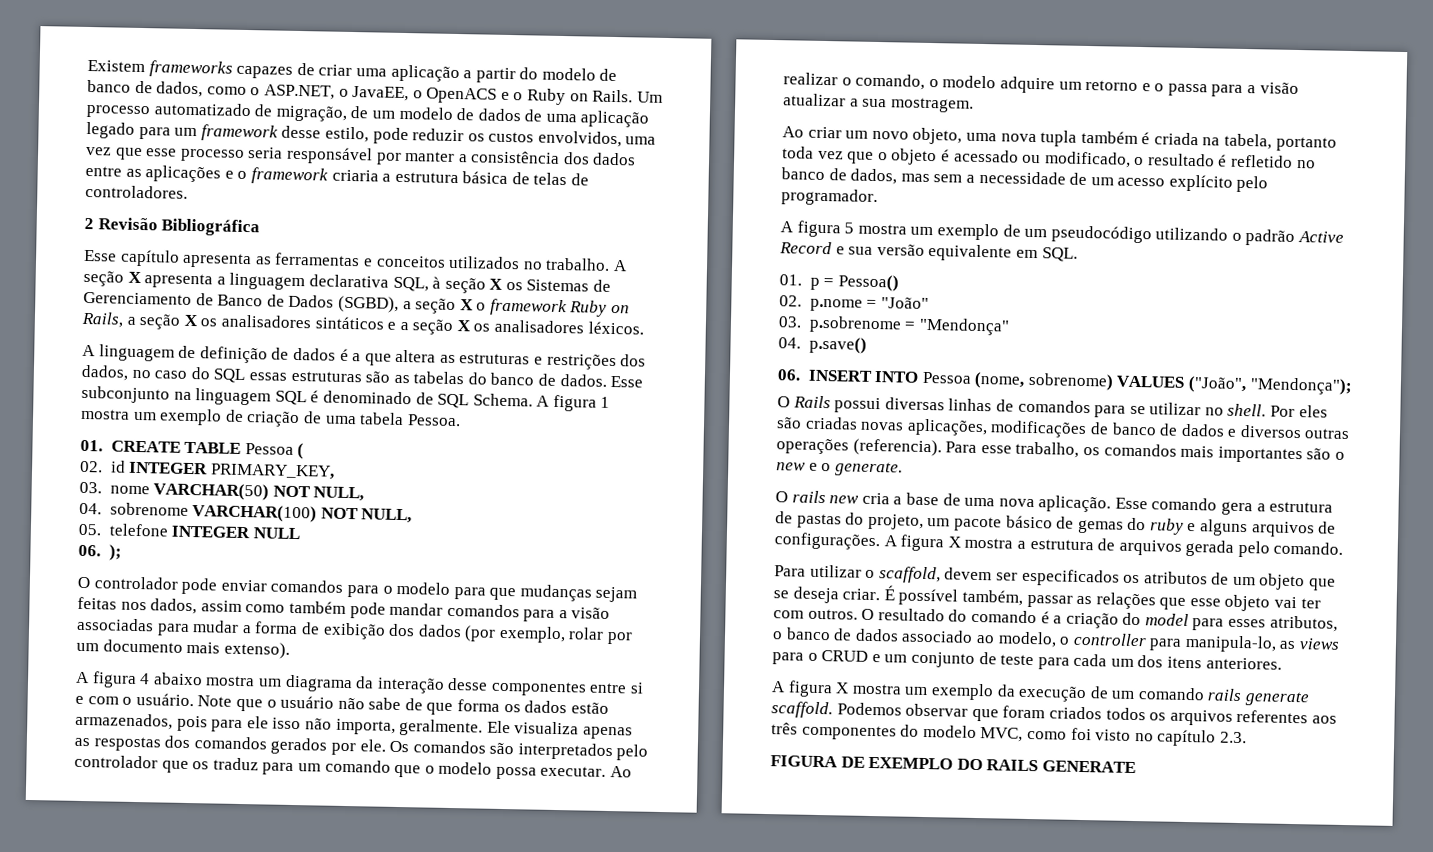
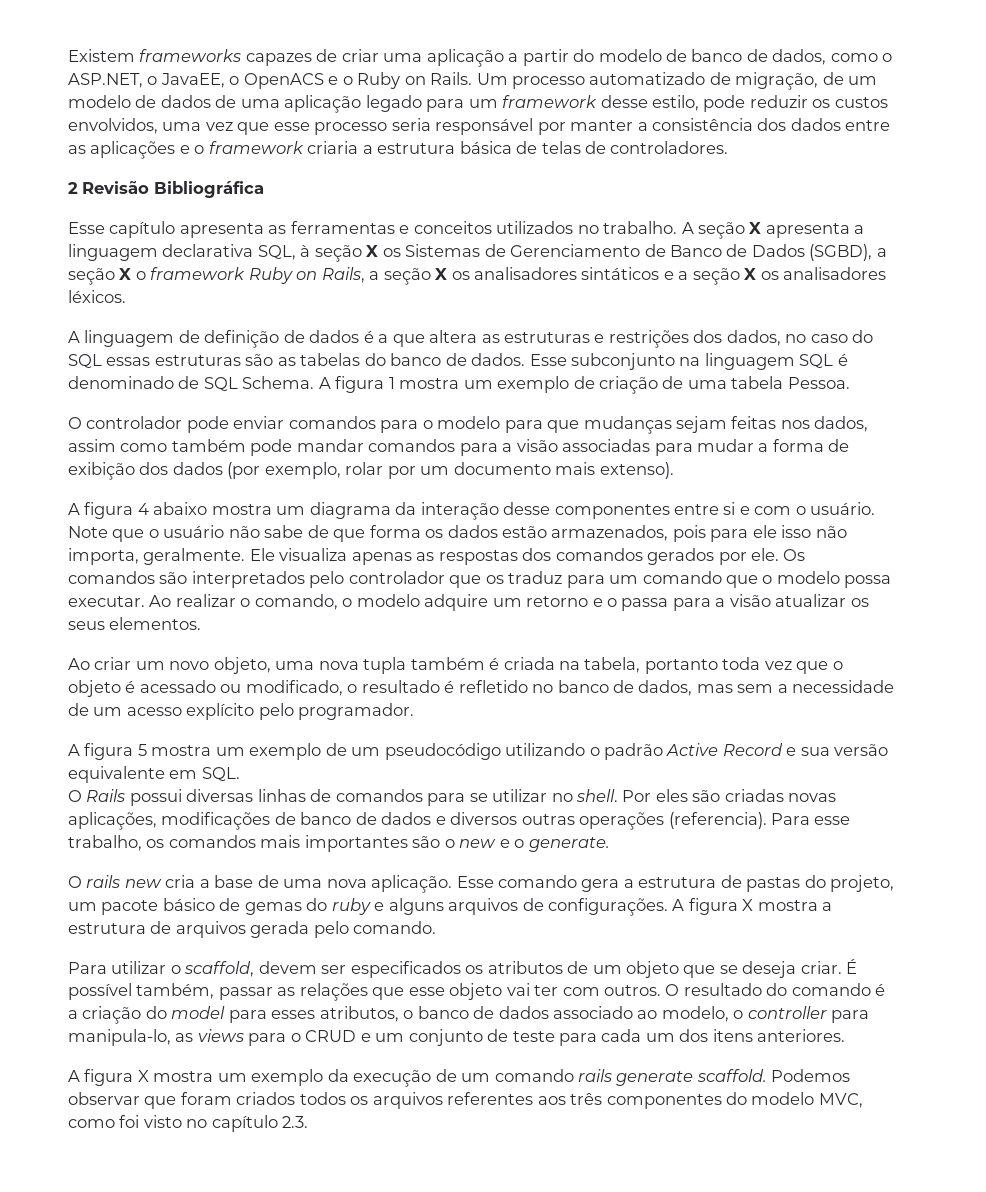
- 01. CREATE TABLE Pessoa (
- 02. id INTEGER PRIMARY_KEY,
- 03. nome VARCHAR(50) NOT NULL,
- 04. sobrenome VARCHAR(100) NOT NULL,
- 05. telefone INTEGER NULL
- 06. );
- Ao realizar o comando, o modelo adquire um retorno e o passa para a visão atualizar a sua mostragem.
+ Ao realizar o comando, o modelo adquire um retorno e o passa para a visão atualizar os seus elementos.
- 01. p = Pessoa()
- 02. p.nome = "João"
- 03. p.sobrenome = "Mendonça"
- 04. p.save()
- 06. INSERT INTO Pessoa (nome, sobrenome) VALUES ("João", "Mendonça");
- FIGURA DE EXEMPLO DO RAILS GENERATE

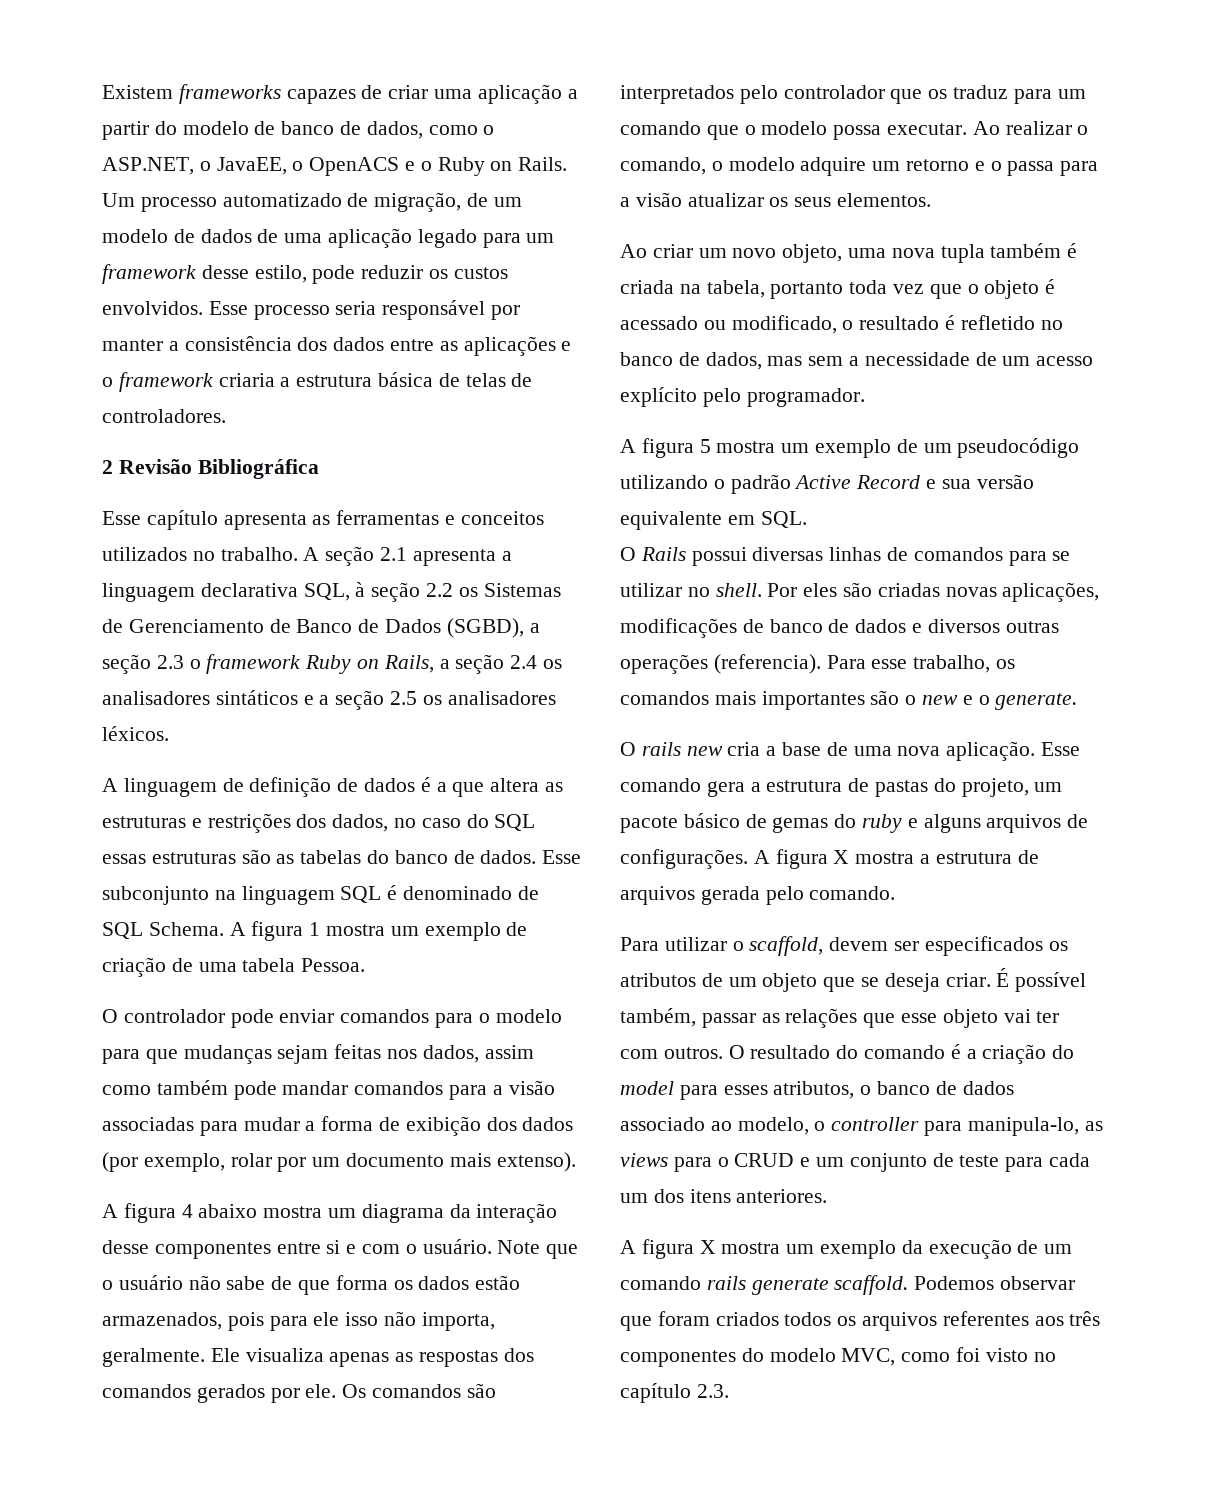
- Um processo automatizado de migração, de um modelo de dados de uma aplicação legado para um framework desse estilo, pode reduzir os custos envolvidos, uma vez que esse processo seria responsável por manter a consistência dos dados entre as aplicações e o framework criaria a estrutura básica de telas de controladores.
+ Um processo automatizado de migração, de um modelo de dados de uma aplicação legado para um framework desse estilo, pode reduzir os custos envolvidos. Esse processo seria responsável por manter a consistência dos dados entre as aplicações e o framework criaria a estrutura básica de telas de controladores.
- A seção X apresenta a linguagem declarativa SQL, à seção X os Sistemas de Gerenciamento de Banco de Dados (SGBD), a seção X o framework Ruby on Rails, a seção X os analisadores sintáticos e a seção X os analisadores léxicos.
+ A seção 2.1 apresenta a linguagem declarativa SQL, à seção 2.2 os Sistemas de Gerenciamento de Banco de Dados (SGBD), a seção 2.3 o framework Ruby on Rails, a seção 2.4 os analisadores sintáticos e a seção 2.5 os analisadores léxicos.

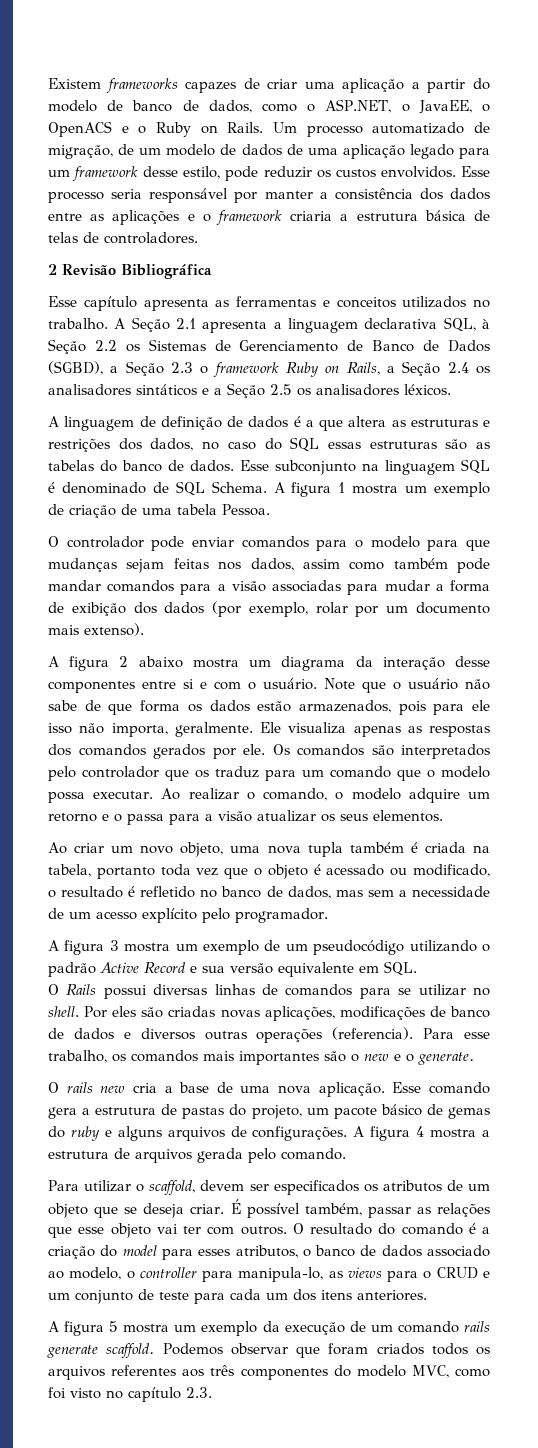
- A seção 2.1 apresenta a linguagem declarativa SQL, à seção 2.2 os Sistemas de Gerenciamento de Banco de Dados (SGBD), a seção 2.3 o framework Ruby on Rails, a seção 2.4 os analisadores sintáticos e a seção 2.5 os analisadores léxicos.
+ A Seção 2.1 apresenta a linguagem declarativa SQL, à Seção 2.2 os Sistemas de Gerenciamento de Banco de Dados (SGBD), a Seção 2.3 o framework Ruby on Rails, a Seção 2.4 os analisadores sintáticos e a Seção 2.5 os analisadores léxicos.
- A figura 4 abaixo mostra um diagrama da interação desse componentes entre si e com o usuário.
+ A figura 2 abaixo mostra um diagrama da interação desse componentes entre si e com o usuário.
- A figura 5 mostra um exemplo de um pseudocódigo utilizando o padrão Active Record e sua versão equivalente em SQL.
+ A figura 3 mostra um exemplo de um pseudocódigo utilizando o padrão Active Record e sua versão equivalente em SQL.
- A figura X mostra a estrutura de arquivos gerada pelo comando.
+ A figura 4 mostra a estrutura de arquivos gerada pelo comando.
- A figura X mostra um exemplo da execução de um comando rails generate scaffold.
+ A figura 5 mostra um exemplo da execução de um comando rails generate scaffold.

